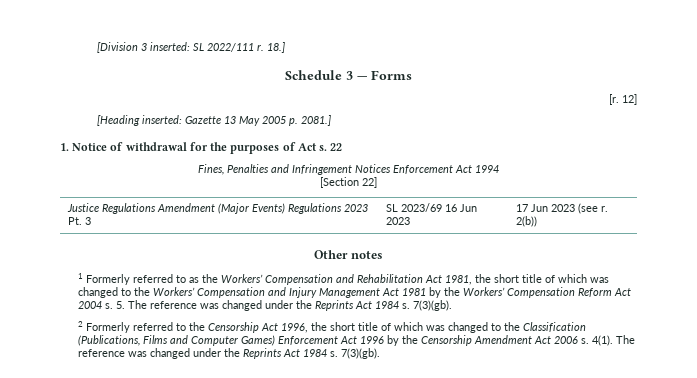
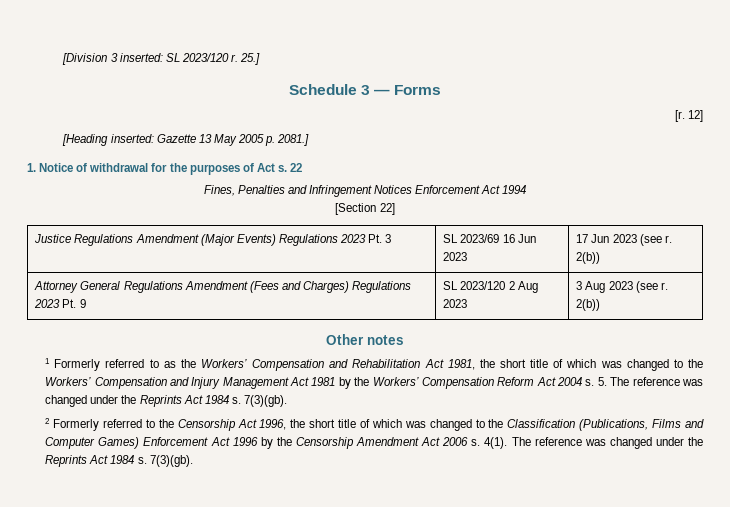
- [Division 3 inserted: SL 2022/111 r. 18.]
+ [Division 3 inserted: SL 2023/120 r. 25.]
+ Attorney General Regulations Amendment (Fees and Charges) Regulations 2023 Pt. 9 | SL 2023/120 2 Aug 2023 | 3 Aug 2023 (see r. 2(b))

